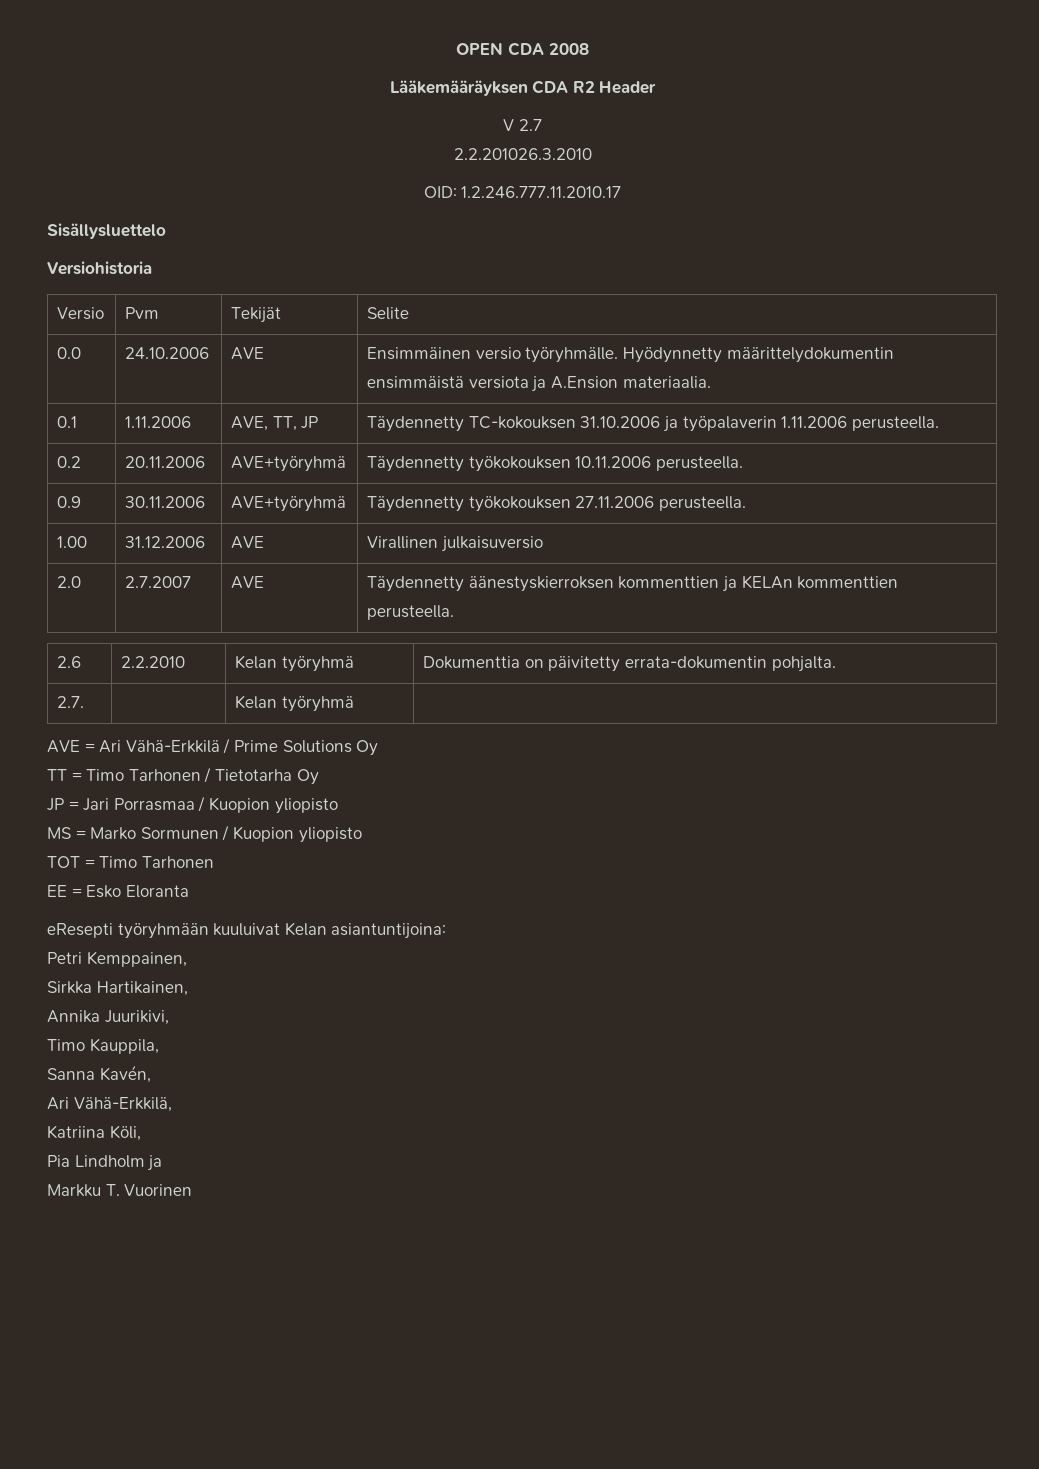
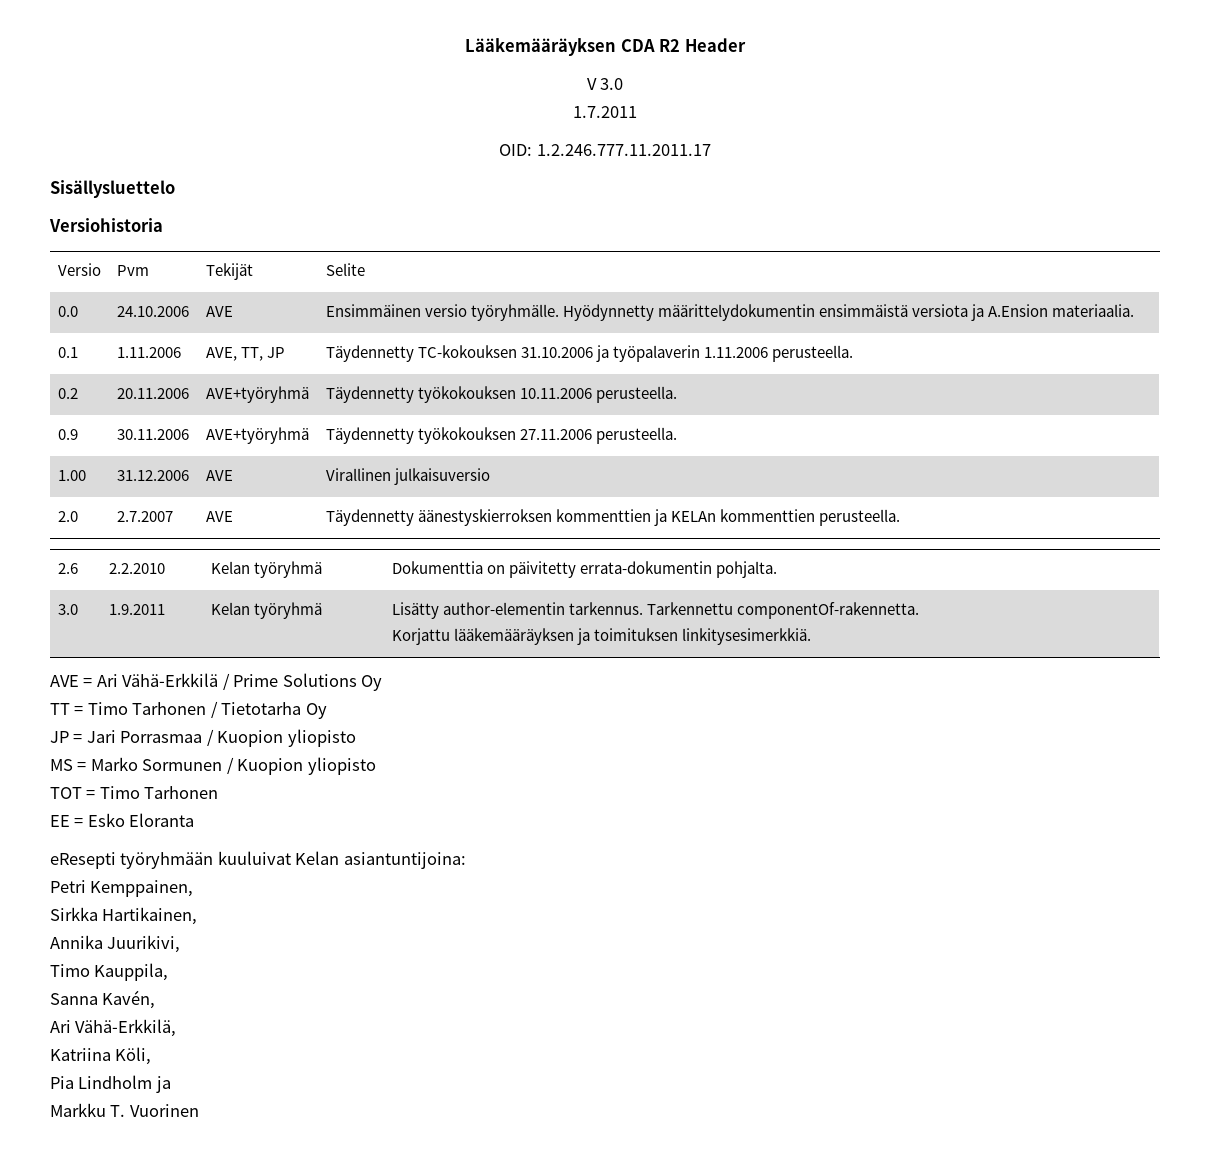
- OPEN CDA 2008
- V 2.7
- 2.2.201026.3.2010
+ V 3.0
+ 1.7.2011
- OID: 1.2.246.777.11.2010.17
+ OID: 1.2.246.777.11.2011.17
- 2.7. | | Kelan työryhmä |
+ 3.0 | 1.9.2011 | Kelan työryhmä | Lisätty author-elementin tarkennus. Tarkennettu componentOf-rakennetta.
+ Korjattu lääkemääräyksen ja toimituksen linkitysesimerkkiä.

